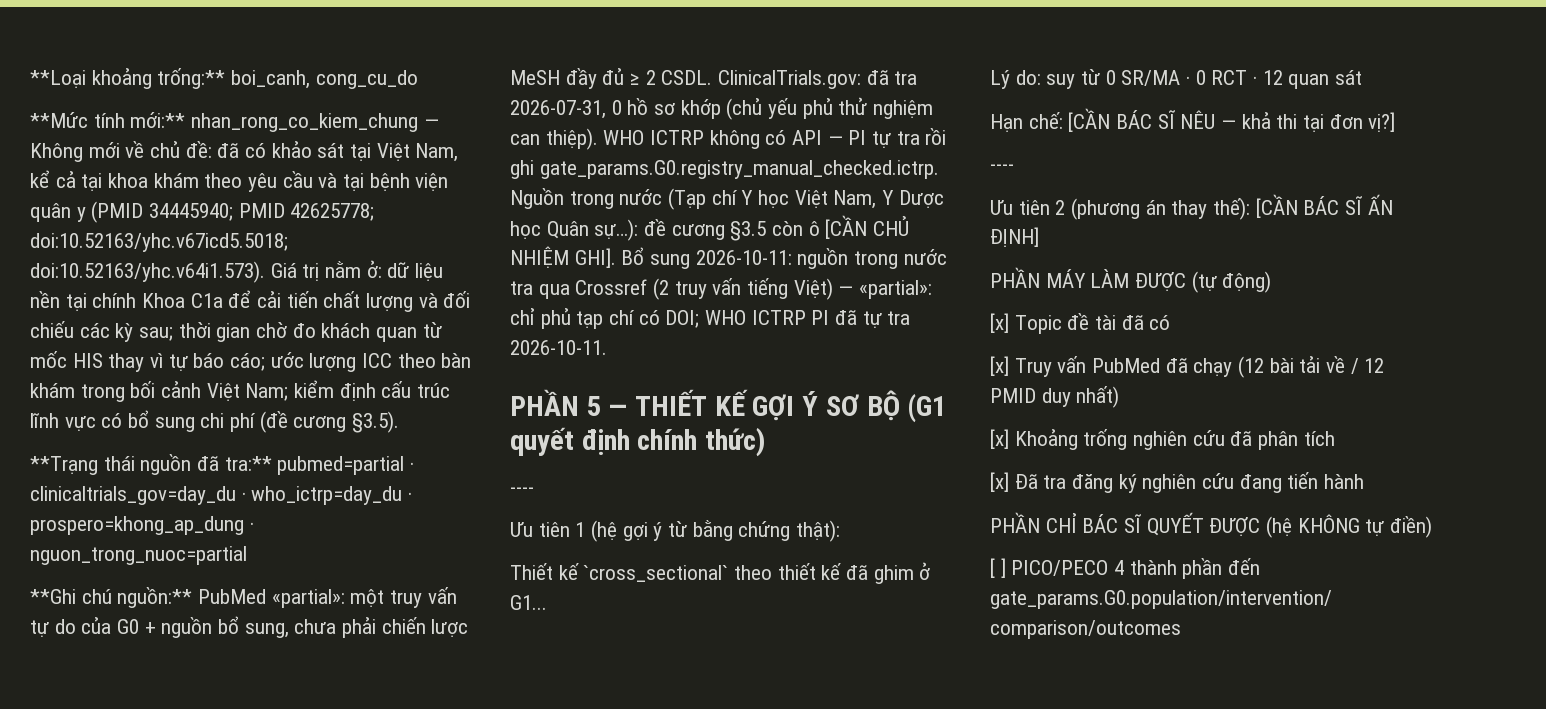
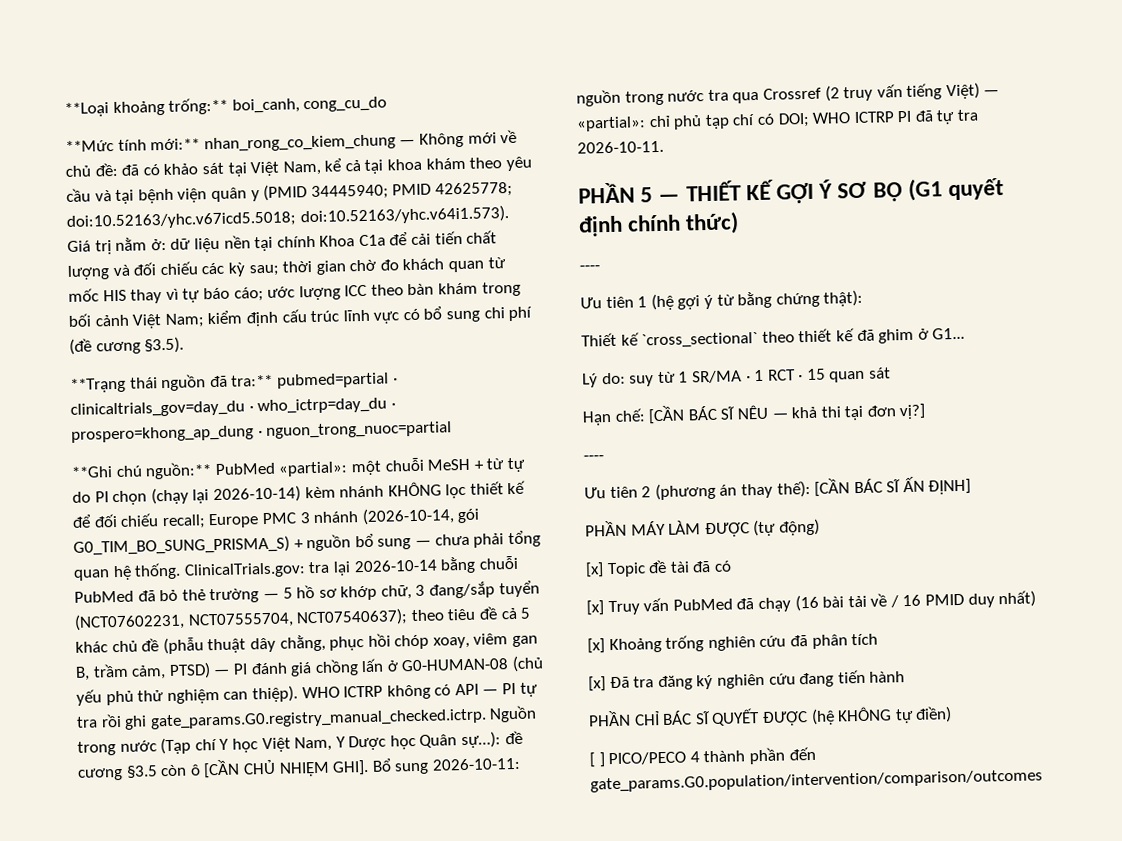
- **Ghi chú nguồn:** PubMed «partial»: một truy vấn tự do của G0 + nguồn bổ sung, chưa phải chiến lược MeSH đầy đủ ≥ 2 CSDL. ClinicalTrials.gov: đã tra 2026-07-31, 0 hồ sơ khớp (chủ yếu phủ thử nghiệm can thiệp).
+ **Ghi chú nguồn:** PubMed «partial»: một chuỗi MeSH + từ tự do PI chọn (chạy lại 2026-10-14) kèm nhánh KHÔNG lọc thiết kế để đối chiếu recall; Europe PMC 3 nhánh (2026-10-14, gói G0_TIM_BO_SUNG_PRISMA_S) + nguồn bổ sung — chưa phải tổng quan hệ thống. ClinicalTrials.gov: tra lại 2026-10-14 bằng chuỗi PubMed đã bỏ thẻ trường — 5 hồ sơ khớp chữ, 3 đang/sắp tuyển (NCT07602231, NCT07555704, NCT07540637); theo tiêu đề cả 5 khác chủ đề (phẫu thuật dây chằng, phục hồi chóp xoay, viêm gan B, trầm cảm, PTSD) — PI đánh giá chồng lấn ở G0-HUMAN-08 (chủ yếu phủ thử nghiệm can thiệp).
- Lý do: suy từ 0 SR/MA · 0 RCT · 12 quan sát
+ Lý do: suy từ 1 SR/MA · 1 RCT · 15 quan sát
- [x] Truy vấn PubMed đã chạy (12 bài tải về / 12 PMID duy nhất)
+ [x] Truy vấn PubMed đã chạy (16 bài tải về / 16 PMID duy nhất)

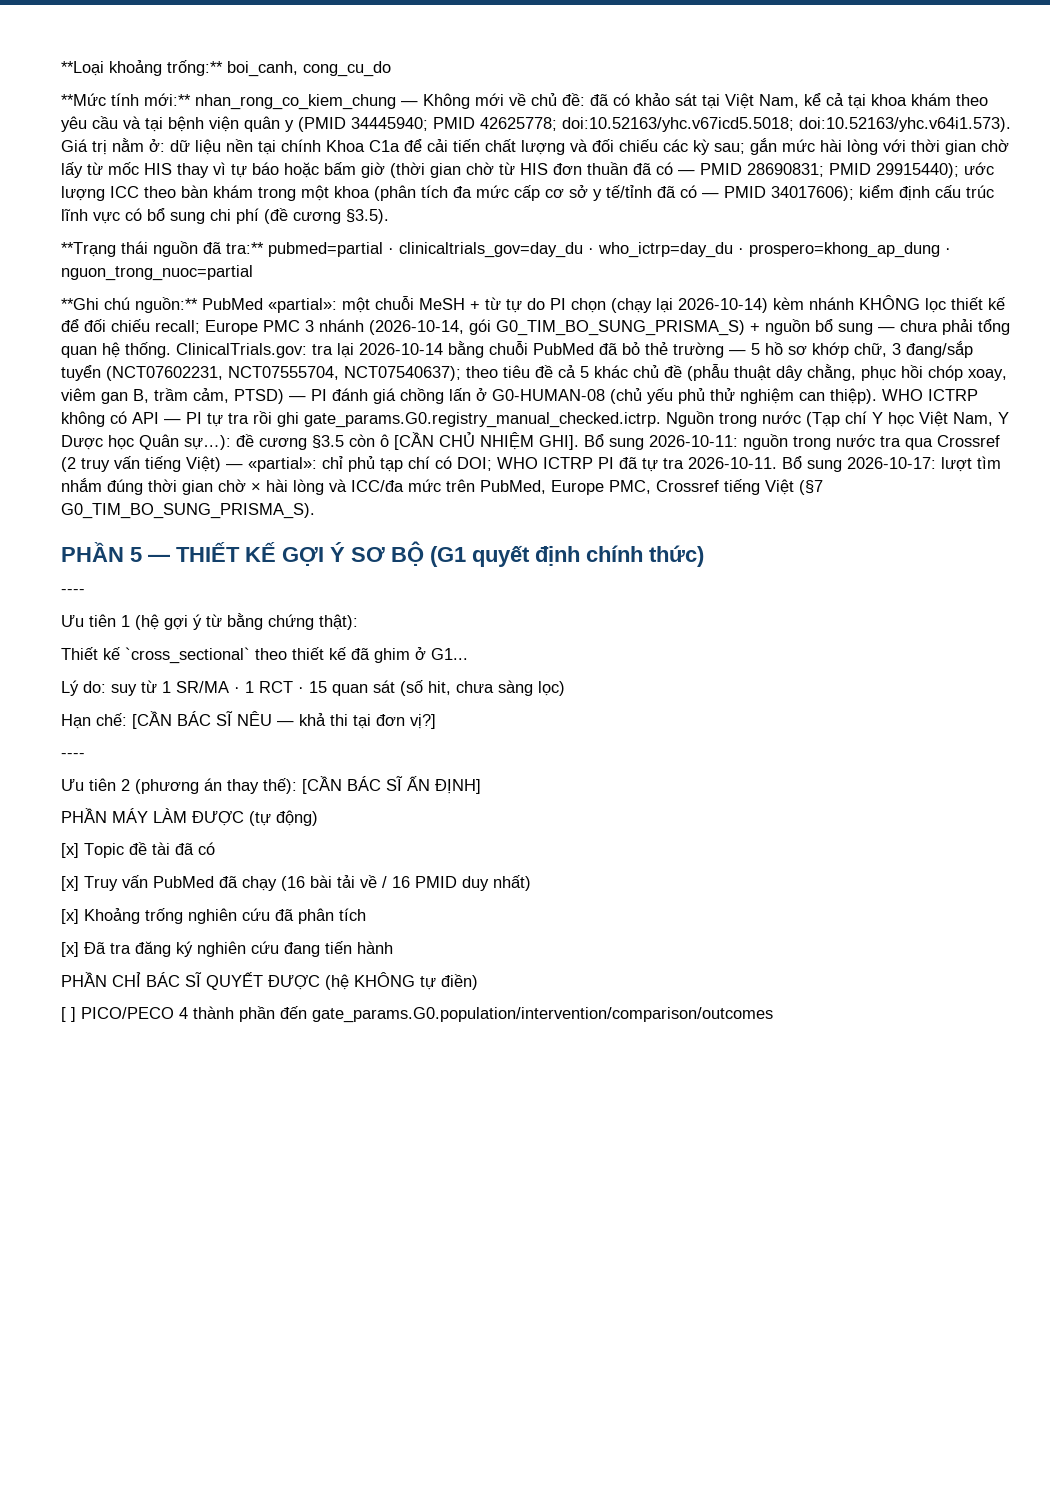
- thời gian chờ đo khách quan từ mốc HIS thay vì tự báo cáo;
+ gắn mức hài lòng với thời gian chờ lấy từ mốc HIS thay vì tự báo hoặc bấm giờ (thời gian chờ từ HIS đơn thuần đã có — PMID 28690831; PMID 29915440);
- ước lượng ICC theo bàn khám trong bối cảnh Việt Nam;
+ ước lượng ICC theo bàn khám trong một khoa (phân tích đa mức cấp cơ sở y tế/tỉnh đã có — PMID 34017606);
+ Bổ sung 2026-10-17: lượt tìm nhắm đúng thời gian chờ × hài lòng và ICC/đa mức trên PubMed, Europe PMC, Crossref tiếng Việt (§7 G0_TIM_BO_SUNG_PRISMA_S).
- Lý do: suy từ 1 SR/MA · 1 RCT · 15 quan sát
+ Lý do: suy từ 1 SR/MA · 1 RCT · 15 quan sát (số hit, chưa sàng lọc)

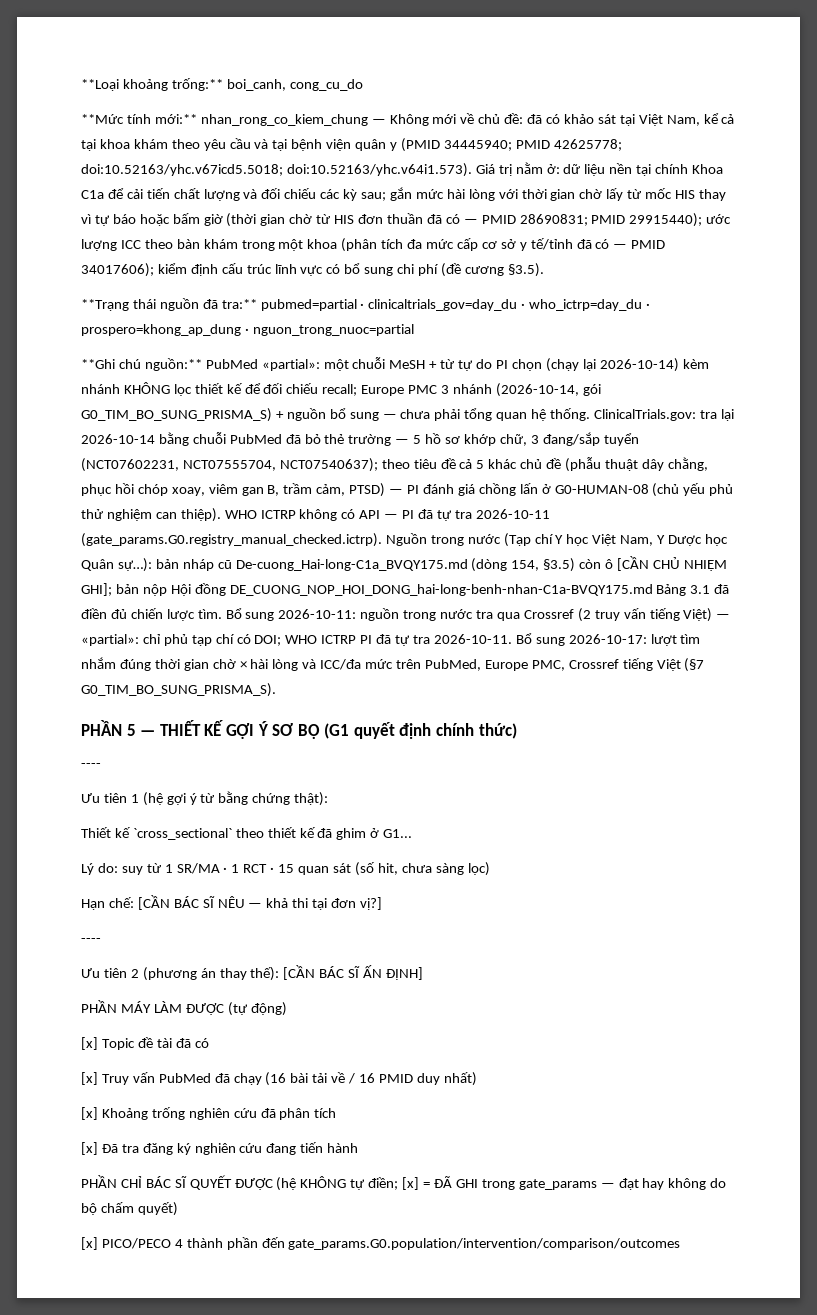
- WHO ICTRP không có API — PI tự tra rồi ghi gate_params.G0.registry_manual_checked.ictrp. Nguồn trong nước (Tạp chí Y học Việt Nam, Y Dược học Quân sự…): đề cương §3.5 còn ô [CẦN CHỦ NHIỆM GHI].
+ WHO ICTRP không có API — PI đã tự tra 2026-10-11 (gate_params.G0.registry_manual_checked.ictrp). Nguồn trong nước (Tạp chí Y học Việt Nam, Y Dược học Quân sự…): bản nháp cũ De-cuong_Hai-long-C1a_BVQY175.md (dòng 154, §3.5) còn ô [CẦN CHỦ NHIỆM GHI]; bản nộp Hội đồng DE_CUONG_NOP_HOI_DONG_hai-long-benh-nhan-C1a-BVQY175.md Bảng 3.1 đã điền đủ chiến lược tìm.
- PHẦN CHỈ BÁC SĨ QUYẾT ĐƯỢC (hệ KHÔNG tự điền)
- [ ] PICO/PECO 4 thành phần đến gate_params.G0.population/intervention/comparison/outcomes
+ PHẦN CHỈ BÁC SĨ QUYẾT ĐƯỢC (hệ KHÔNG tự điền; [x] = ĐÃ GHI trong gate_params — đạt hay không do bộ chấm quyết)
+ [x] PICO/PECO 4 thành phần đến gate_params.G0.population/intervention/comparison/outcomes

